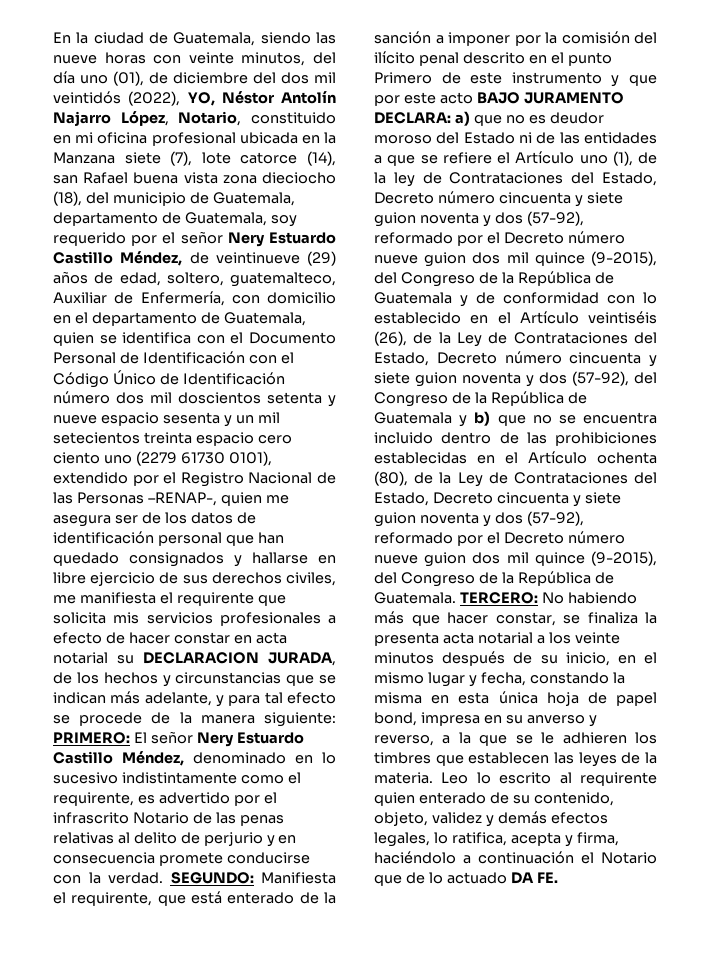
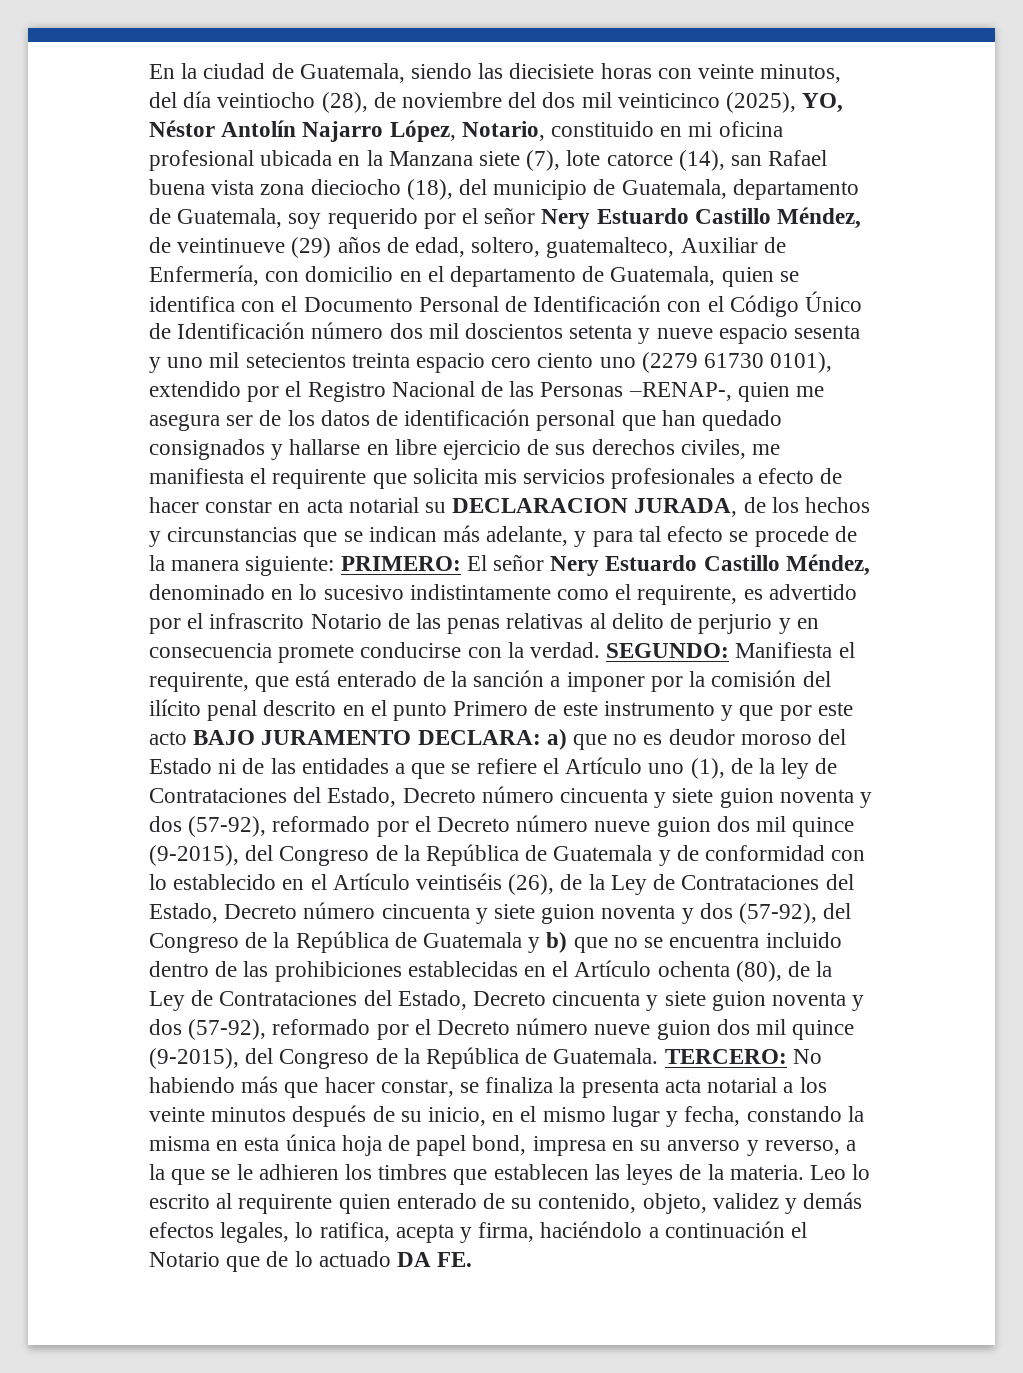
- En la ciudad de Guatemala, siendo las nueve horas con veinte minutos, del día uno (01), de diciembre del dos mil veintidós (2022), YO, Néstor Antolín Najarro López, Notario, constituido en mi oficina profesional ubicada en la Manzana siete (7), lote catorce (14), san Rafael buena vista zona dieciocho (18), del municipio de Guatemala, departamento de Guatemala, soy requerido por el señor Nery Estuardo Castillo Méndez, de veintinueve (29) años de edad, soltero, guatemalteco, Auxiliar de Enfermería, con domicilio en el departamento de Guatemala, quien se identifica con el Documento Personal de Identificación con el Código Único de Identificación número dos mil doscientos setenta y nueve espacio sesenta y un mil setecientos treinta espacio cero ciento uno (2279 61730 0101), extendido por el Registro Nacional de las Personas –RENAP-, quien me asegura ser de los datos de identificación personal que han quedado consignados y hallarse en libre ejercicio de sus derechos civiles, me manifiesta el requirente que solicita mis servicios profesionales a efecto de hacer constar en acta notarial su DECLARACION JURADA, de los hechos y circunstancias que se indican más adelante, y para tal efecto se procede de la manera siguiente:
+ En la ciudad de Guatemala, siendo las diecisiete horas con veinte minutos, del día veintiocho (28), de noviembre del dos mil veinticinco (2025), YO, Néstor Antolín Najarro López, Notario, constituido en mi oficina profesional ubicada en la Manzana siete (7), lote catorce (14), san Rafael buena vista zona dieciocho (18), del municipio de Guatemala, departamento de Guatemala, soy requerido por el señor Nery Estuardo Castillo Méndez, de veintinueve (29) años de edad, soltero, guatemalteco, Auxiliar de Enfermería, con domicilio en el departamento de Guatemala, quien se identifica con el Documento Personal de Identificación con el Código Único de Identificación número dos mil doscientos setenta y nueve espacio sesenta y uno mil setecientos treinta espacio cero ciento uno (2279 61730 0101), extendido por el Registro Nacional de las Personas –RENAP-, quien me asegura ser de los datos de identificación personal que han quedado consignados y hallarse en libre ejercicio de sus derechos civiles, me manifiesta el requirente que solicita mis servicios profesionales a efecto de hacer constar en acta notarial su DECLARACION JURADA, de los hechos y circunstancias que se indican más adelante, y para tal efecto se procede de la manera siguiente:

